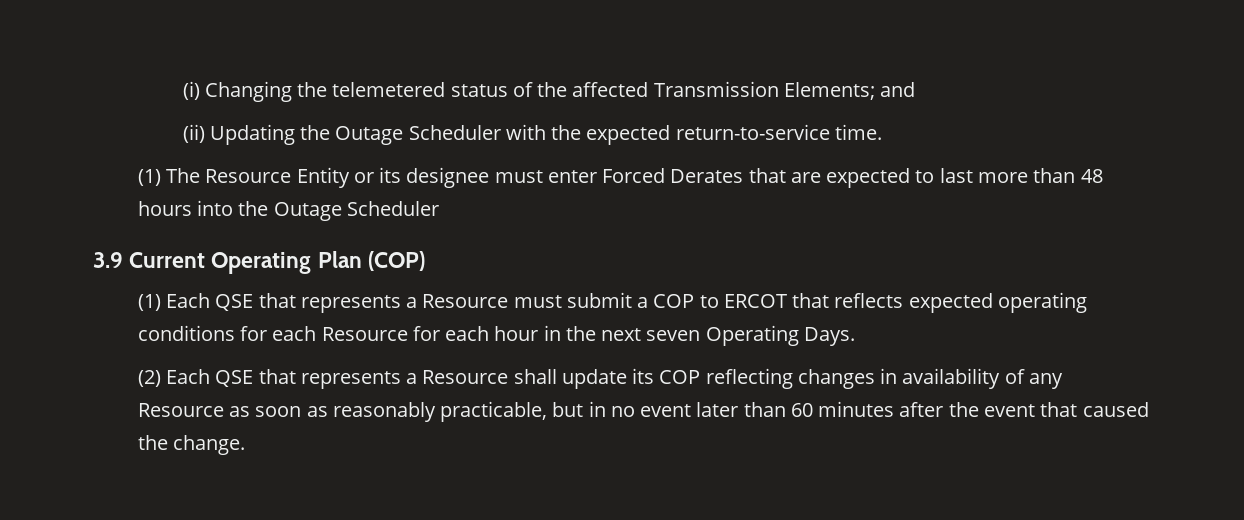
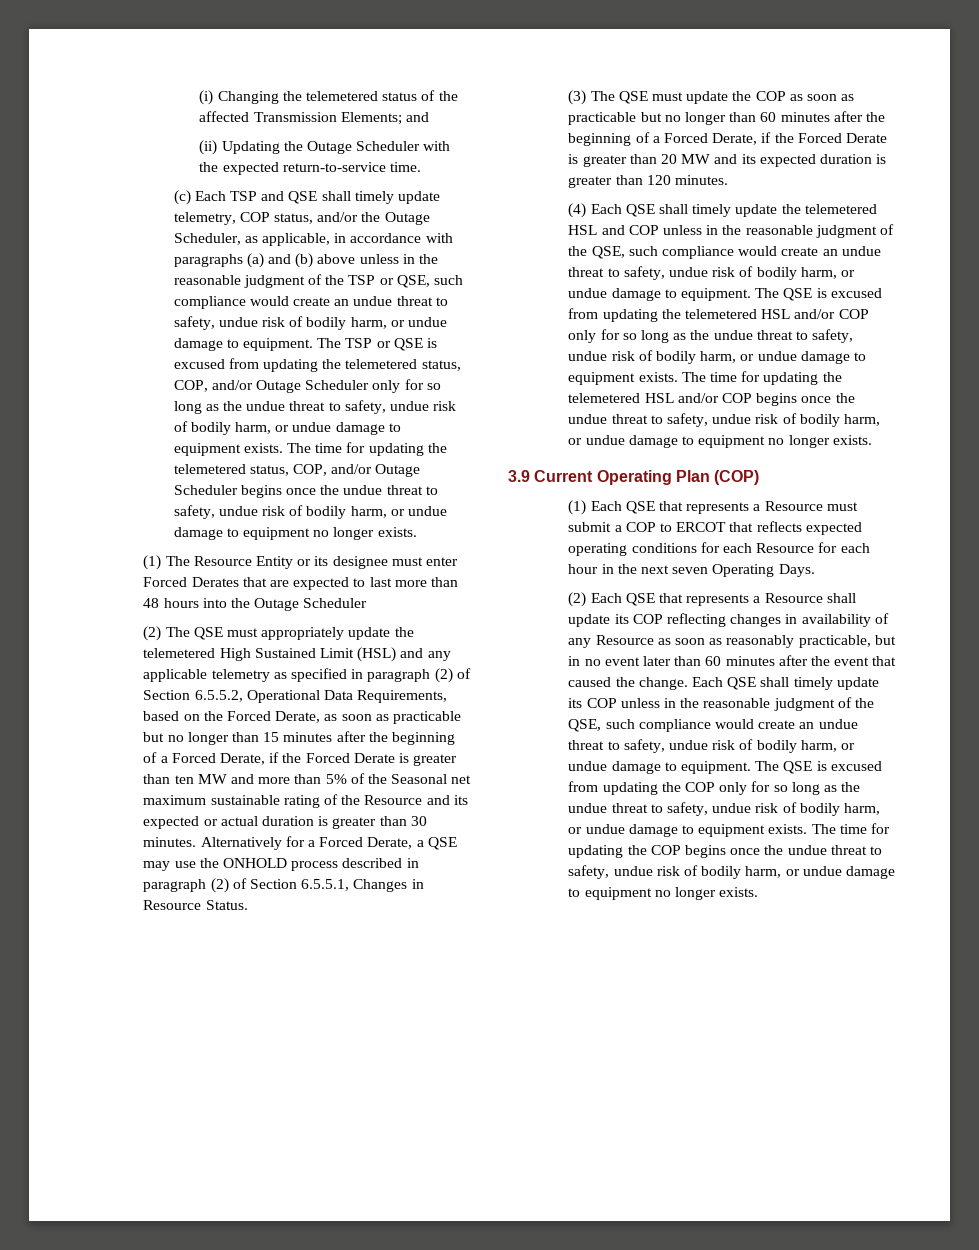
+ (c) Each TSP and QSE shall timely update telemetry, COP status, and/or the Outage Scheduler, as applicable, in accordance with paragraphs (a) and (b) above unless in the reasonable judgment of the TSP or QSE, such compliance would create an undue threat to safety, undue risk of bodily harm, or undue damage to equipment. The TSP or QSE is excused from updating the telemetered status, COP, and/or Outage Scheduler only for so long as the undue threat to safety, undue risk of bodily harm, or undue damage to equipment exists. The time for updating the telemetered status, COP, and/or Outage Scheduler begins once the undue threat to safety, undue risk of bodily harm, or undue damage to equipment no longer exists.
+ (2) The QSE must appropriately update the telemetered High Sustained Limit (HSL) and any applicable telemetry as specified in paragraph (2) of Section 6.5.5.2, Operational Data Requirements, based on the Forced Derate, as soon as practicable but no longer than 15 minutes after the beginning of a Forced Derate, if the Forced Derate is greater than ten MW and more than 5% of the Seasonal net maximum sustainable rating of the Resource and its expected or actual duration is greater than 30 minutes. Alternatively for a Forced Derate, a QSE may use the ONHOLD process described in paragraph (2) of Section 6.5.5.1, Changes in Resource Status.
+ (3) The QSE must update the COP as soon as practicable but no longer than 60 minutes after the beginning of a Forced Derate, if the Forced Derate is greater than 20 MW and its expected duration is greater than 120 minutes.
+ (4) Each QSE shall timely update the telemetered HSL and COP unless in the reasonable judgment of the QSE, such compliance would create an undue threat to safety, undue risk of bodily harm, or undue damage to equipment. The QSE is excused from updating the telemetered HSL and/or COP only for so long as the undue threat to safety, undue risk of bodily harm, or undue damage to equipment exists. The time for updating the telemetered HSL and/or COP begins once the undue threat to safety, undue risk of bodily harm, or undue damage to equipment no longer exists.
+ Each QSE shall timely update its COP unless in the reasonable judgment of the QSE, such compliance would create an undue threat to safety, undue risk of bodily harm, or undue damage to equipment. The QSE is excused from updating the COP only for so long as the undue threat to safety, undue risk of bodily harm, or undue damage to equipment exists. The time for updating the COP begins once the undue threat to safety, undue risk of bodily harm, or undue damage to equipment no longer exists.

